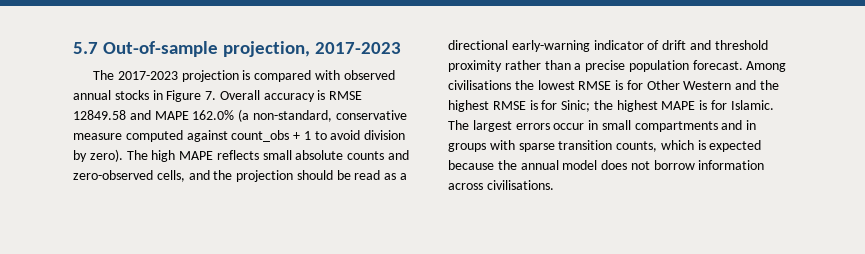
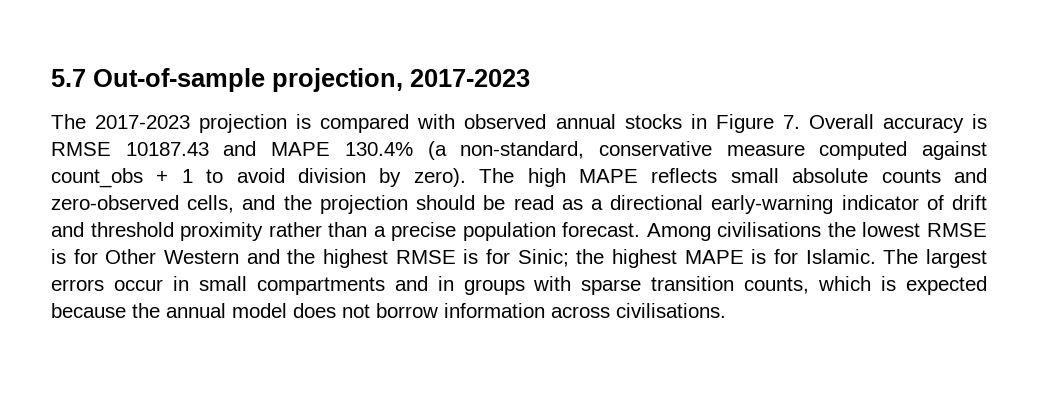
- The 2017-2023 projection is compared with observed annual stocks in Figure 7. Overall accuracy is RMSE 12849.58 and MAPE 162.0% (a non-standard, conservative measure computed against count_obs + 1 to avoid division by zero).
+ The 2017-2023 projection is compared with observed annual stocks in Figure 7. Overall accuracy is RMSE 10187.43 and MAPE 130.4% (a non-standard, conservative measure computed against count_obs + 1 to avoid division by zero).

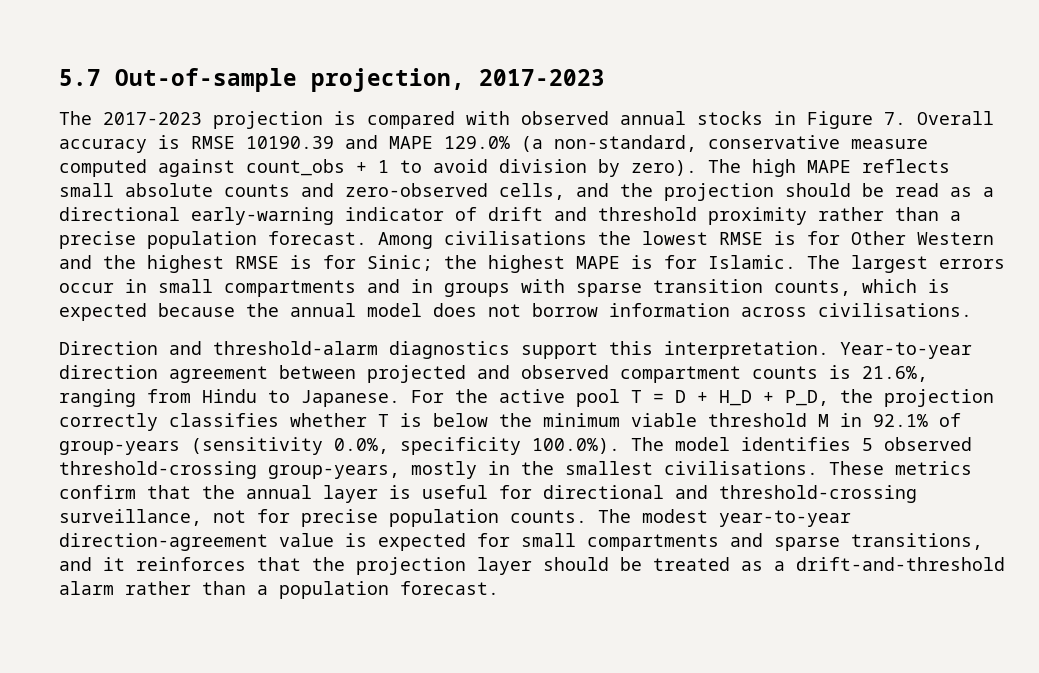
- The 2017-2023 projection is compared with observed annual stocks in Figure 7. Overall accuracy is RMSE 10187.43 and MAPE 130.4% (a non-standard, conservative measure computed against count_obs + 1 to avoid division by zero).
+ The 2017-2023 projection is compared with observed annual stocks in Figure 7. Overall accuracy is RMSE 10190.39 and MAPE 129.0% (a non-standard, conservative measure computed against count_obs + 1 to avoid division by zero).
+ Direction and threshold-alarm diagnostics support this interpretation. Year-to-year direction agreement between projected and observed compartment counts is 21.6%, ranging from Hindu to Japanese. For the active pool T = D + H_D + P_D, the projection correctly classifies whether T is below the minimum viable threshold M in 92.1% of group-years (sensitivity 0.0%, specificity 100.0%). The model identifies 5 observed threshold-crossing group-years, mostly in the smallest civilisations. These metrics confirm that the annual layer is useful for directional and threshold-crossing surveillance, not for precise population counts. The modest year-to-year direction-agreement value is expected for small compartments and sparse transitions, and it reinforces that the projection layer should be treated as a drift-and-threshold alarm rather than a population forecast.

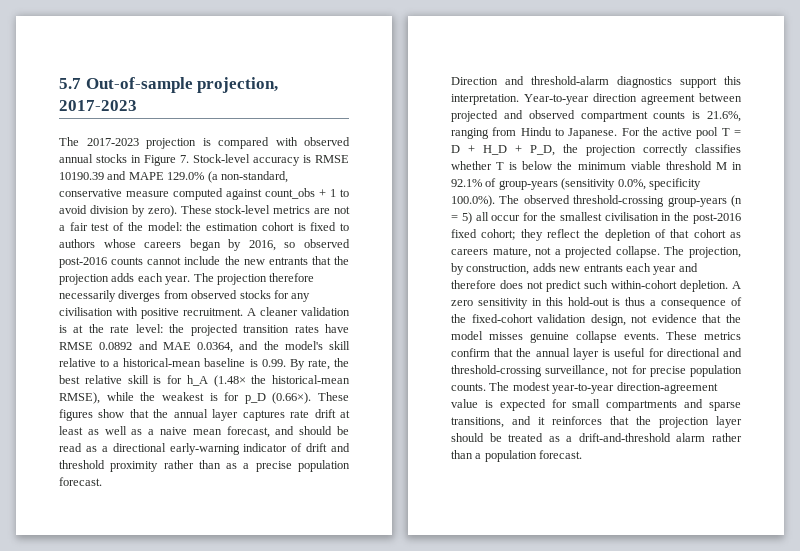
- The 2017-2023 projection is compared with observed annual stocks in Figure 7. Overall accuracy is RMSE 10190.39 and MAPE 129.0% (a non-standard, conservative measure computed against count_obs + 1 to avoid division by zero).
+ The 2017-2023 projection is compared with observed annual stocks in Figure 7. Stock-level accuracy is RMSE 10190.39 and MAPE 129.0% (a non-standard, conservative measure computed against count_obs + 1 to avoid division by zero).
- The high MAPE reflects small absolute counts and zero-observed cells, and the projection should be read as a directional early-warning indicator of drift and threshold proximity rather than a precise population forecast. Among civilisations the lowest RMSE is for Other Western and the highest RMSE is for Sinic; the highest MAPE is for Islamic. The largest errors occur in small compartments and in groups with sparse transition counts, which is expected because the annual model does not borrow information across civilisations.
+ These stock-level metrics are not a fair test of the model: the estimation cohort is fixed to authors whose careers began by 2016, so observed post-2016 counts cannot include the new entrants that the projection adds each year. The projection therefore necessarily diverges from observed stocks for any civilisation with positive recruitment. A cleaner validation is at the rate level: the projected transition rates have RMSE 0.0892 and MAE 0.0364, and the model's skill relative to a historical-mean baseline is 0.99. By rate, the best relative skill is for h_A (1.48× the historical-mean RMSE), while the weakest is for p_D (0.66×). These figures show that the annual layer captures rate drift at least as well as a naive mean forecast, and should be read as a directional early-warning indicator of drift and threshold proximity rather than as a precise population forecast.
- For the active pool T = D + H_D + P_D, the projection correctly classifies whether T is below the minimum viable threshold M in 92.1% of group-years (sensitivity 0.0%, specificity 100.0%). The model identifies 5 observed threshold-crossing group-years, mostly in the smallest civilisations.
+ For the active pool T = D + H_D + P_D, the projection correctly classifies whether T is below the minimum viable threshold M in 92.1% of group-years (sensitivity 0.0%, specificity 100.0%). The observed threshold-crossing group-years (n = 5) all occur for the smallest civilisation in the post-2016 fixed cohort; they reflect the depletion of that cohort as careers mature, not a projected collapse. The projection, by construction, adds new entrants each year and therefore does not predict such within-cohort depletion. A zero sensitivity in this hold-out is thus a consequence of the fixed-cohort validation design, not evidence that the model misses genuine collapse events.

